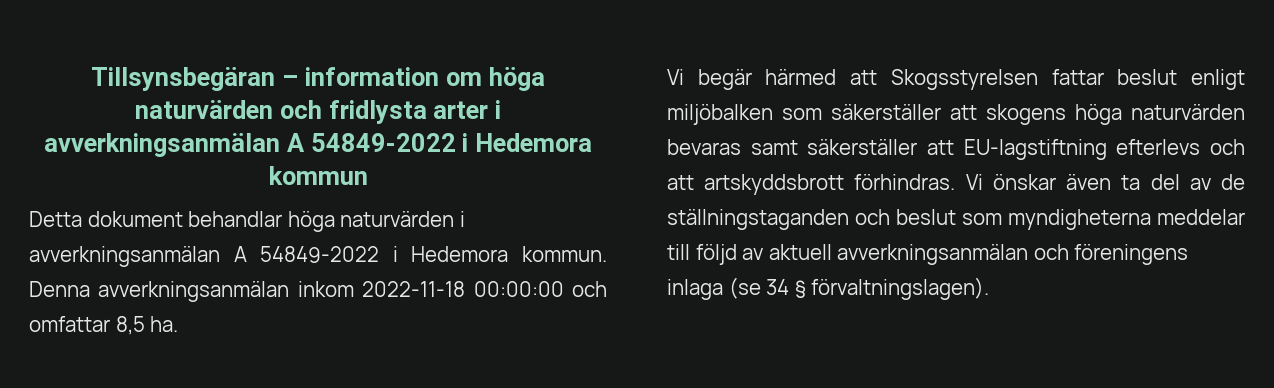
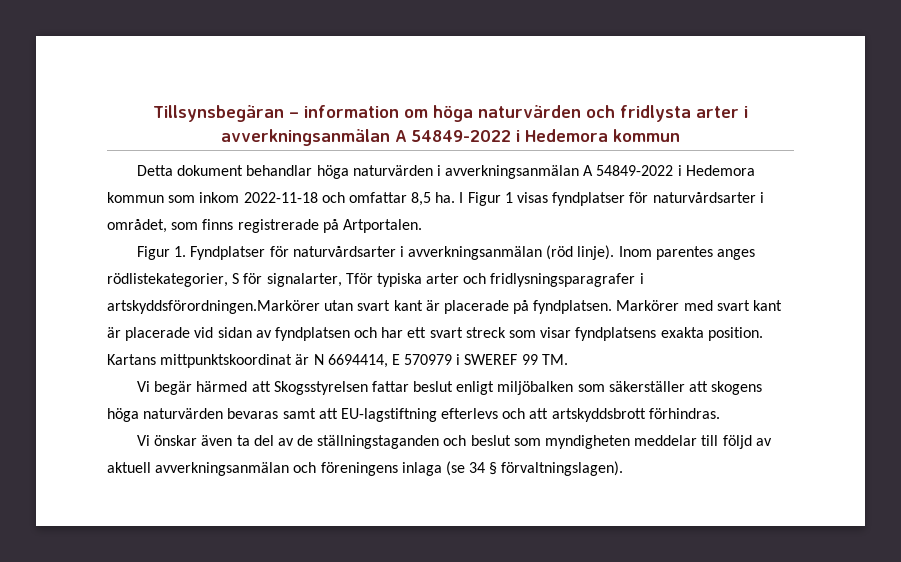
- Detta dokument behandlar höga naturvärden i avverkningsanmälan A 54849-2022 i Hedemora kommun. Denna avverkningsanmälan inkom 2022-11-18 00:00:00 och omfattar 8,5 ha.
+ Detta dokument behandlar höga naturvärden i avverkningsanmälan A 54849-2022 i Hedemora kommun som inkom 2022-11-18 och omfattar 8,5 ha. I Figur 1 visas fyndplatser för naturvårdsarter i området, som finns registrerade på Artportalen.
+ Figur 1. Fyndplatser för naturvårdsarter i avverkningsanmälan (röd linje). Inom parentes anges rödlistekategorier, S för signalarter, Tför typiska arter och fridlysningsparagrafer i artskyddsförordningen.Markörer utan svart kant är placerade på fyndplatsen. Markörer med svart kant är placerade vid sidan av fyndplatsen och har ett svart streck som visar fyndplatsens exakta position. Kartans mittpunktskoordinat är N 6694414, E 570979 i SWEREF 99 TM.
- Vi begär härmed att Skogsstyrelsen fattar beslut enligt miljöbalken som säkerställer att skogens höga naturvärden bevaras samt säkerställer att EU-lagstiftning efterlevs och att artskyddsbrott förhindras. Vi önskar även ta del av de ställningstaganden och beslut som myndigheterna meddelar till följd av aktuell avverkningsanmälan och föreningens inlaga (se 34 § förvaltningslagen).
+ Vi begär härmed att Skogsstyrelsen fattar beslut enligt miljöbalken som säkerställer att skogens höga naturvärden bevaras samt att EU-lagstiftning efterlevs och att artskyddsbrott förhindras.
+ Vi önskar även ta del av de ställningstaganden och beslut som myndigheten meddelar till följd av aktuell avverkningsanmälan och föreningens inlaga (se 34 § förvaltningslagen).

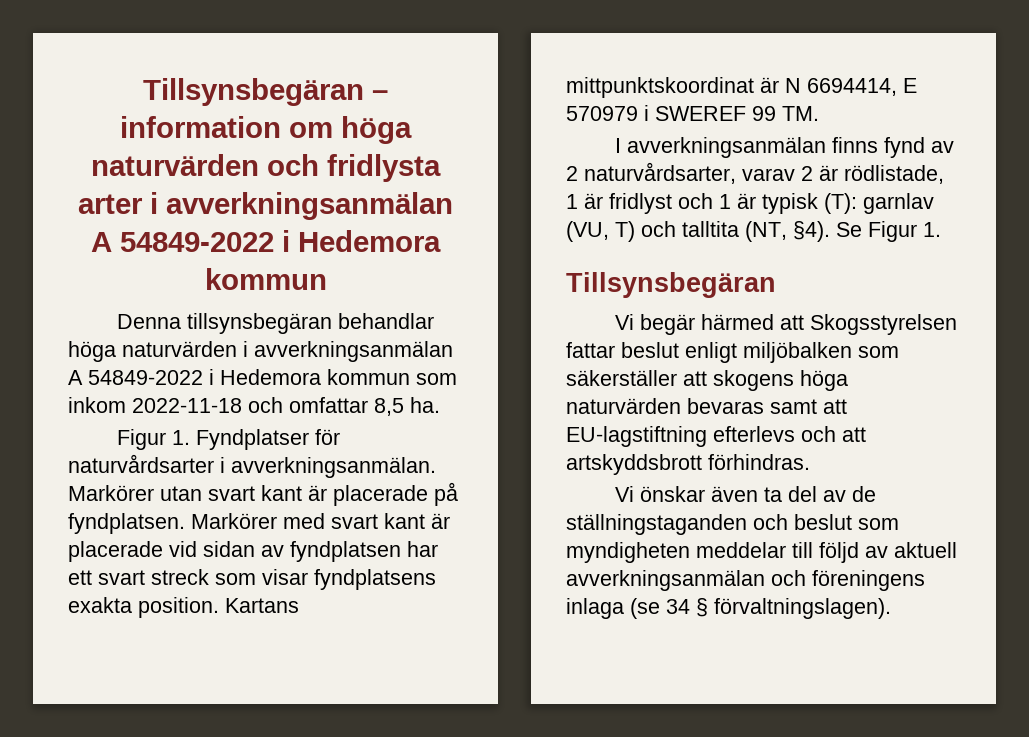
- Detta dokument behandlar höga naturvärden i avverkningsanmälan A 54849-2022 i Hedemora kommun som inkom 2022-11-18 och omfattar 8,5 ha. I Figur 1 visas fyndplatser för naturvårdsarter i området, som finns registrerade på Artportalen.
+ Denna tillsynsbegäran behandlar höga naturvärden i avverkningsanmälan A 54849-2022 i Hedemora kommun som inkom 2022-11-18 och omfattar 8,5 ha.
- Figur 1. Fyndplatser för naturvårdsarter i avverkningsanmälan (röd linje). Inom parentes anges rödlistekategorier, S för signalarter, Tför typiska arter och fridlysningsparagrafer i artskyddsförordningen.Markörer utan svart kant är placerade på fyndplatsen.
+ Figur 1. Fyndplatser för naturvårdsarter i avverkningsanmälan. Markörer utan svart kant är placerade på fyndplatsen.
- Markörer med svart kant är placerade vid sidan av fyndplatsen och har ett svart streck som visar fyndplatsens exakta position.
+ Markörer med svart kant är placerade vid sidan av fyndplatsen har ett svart streck som visar fyndplatsens exakta position.
+ I avverkningsanmälan finns fynd av 2 naturvårdsarter, varav 2 är rödlistade, 1 är fridlyst och 1 är typisk (T): garnlav (VU, T) och talltita (NT, §4). Se Figur 1.
+ Tillsynsbegäran

